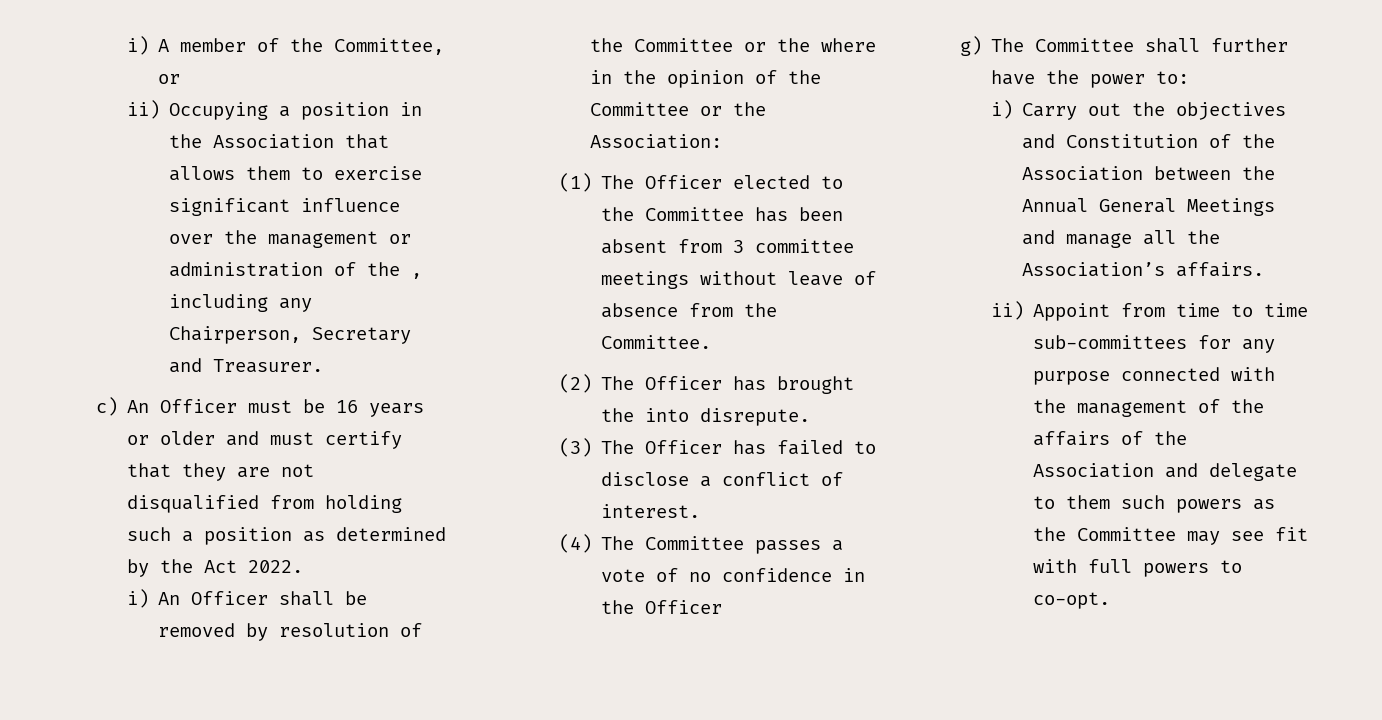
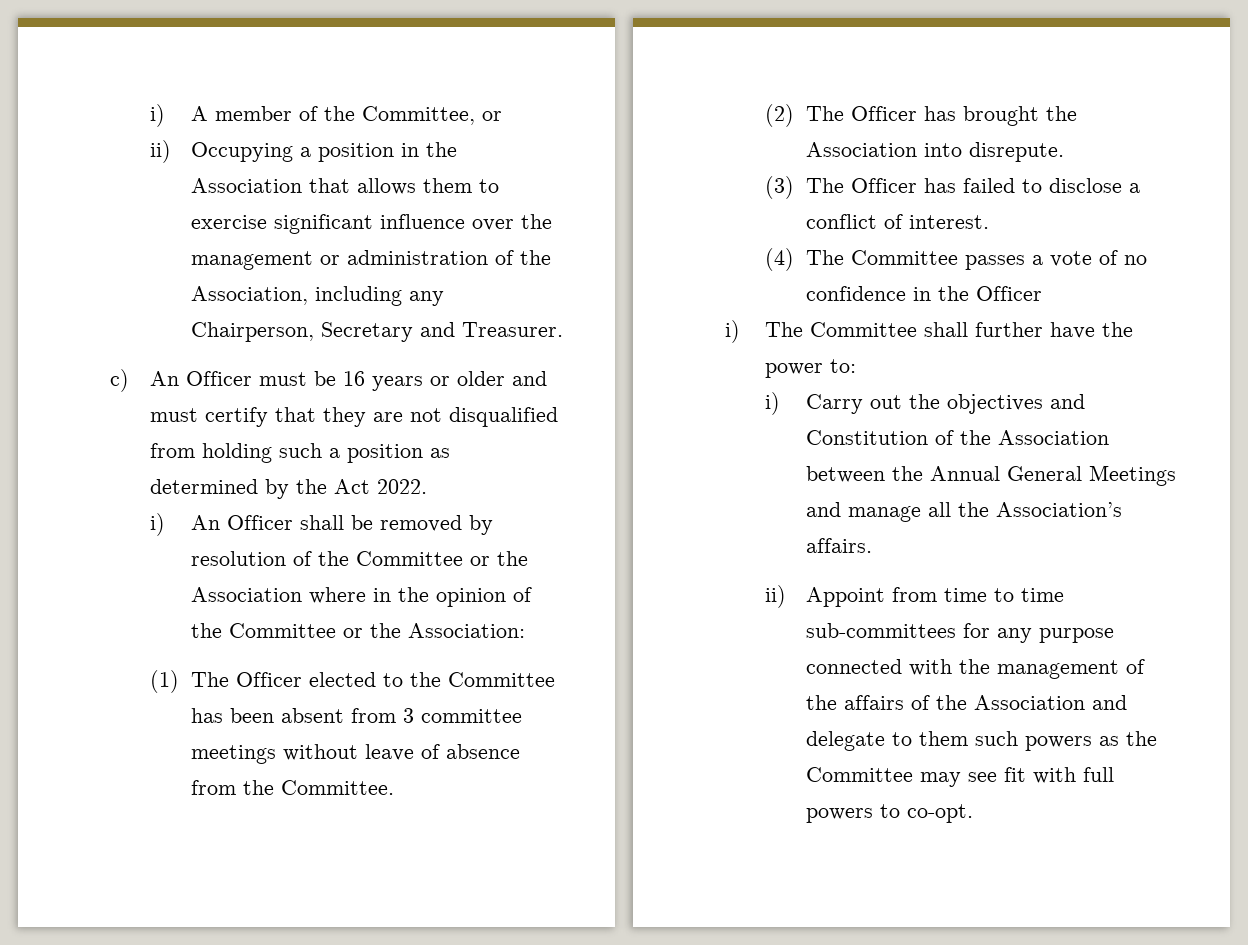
- ii) Occupying a position in the Association that allows them to exercise significant influence over the management or administration of the , including any Chairperson, Secretary and Treasurer.
+ ii) Occupying a position in the Association that allows them to exercise significant influence over the management or administration of the Association, including any Chairperson, Secretary and Treasurer.
- i) An Officer shall be removed by resolution of the Committee or the where in the opinion of the Committee or the Association:
+ i) An Officer shall be removed by resolution of the Committee or the Association where in the opinion of the Committee or the Association:
- (2) The Officer has brought the into disrepute.
+ (2) The Officer has brought the Association into disrepute.
- g) The Committee shall further have the power to:
+ i) The Committee shall further have the power to:

